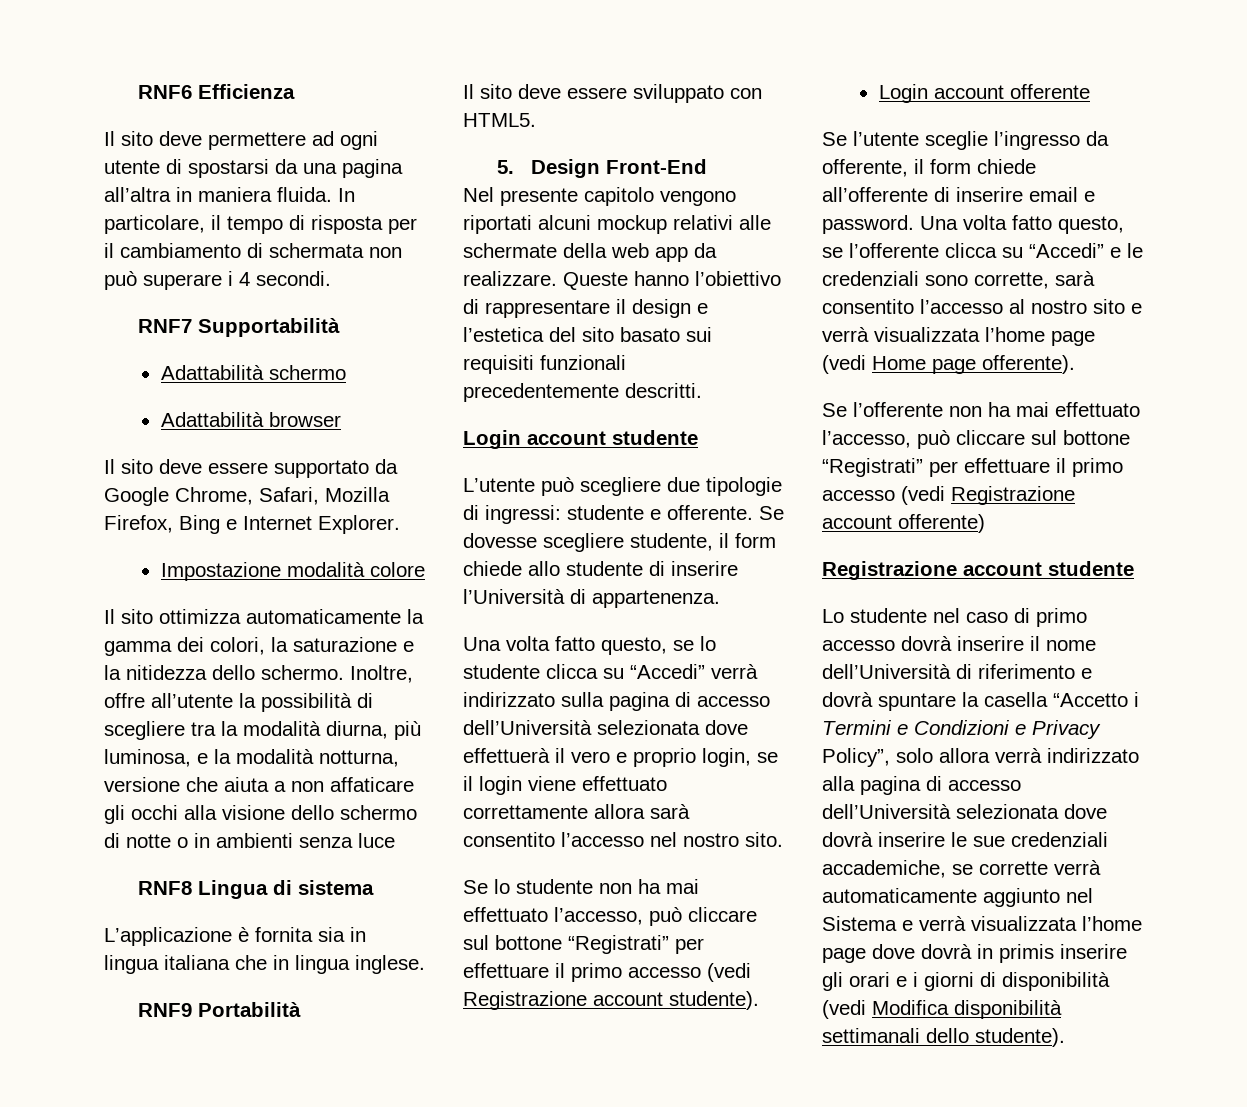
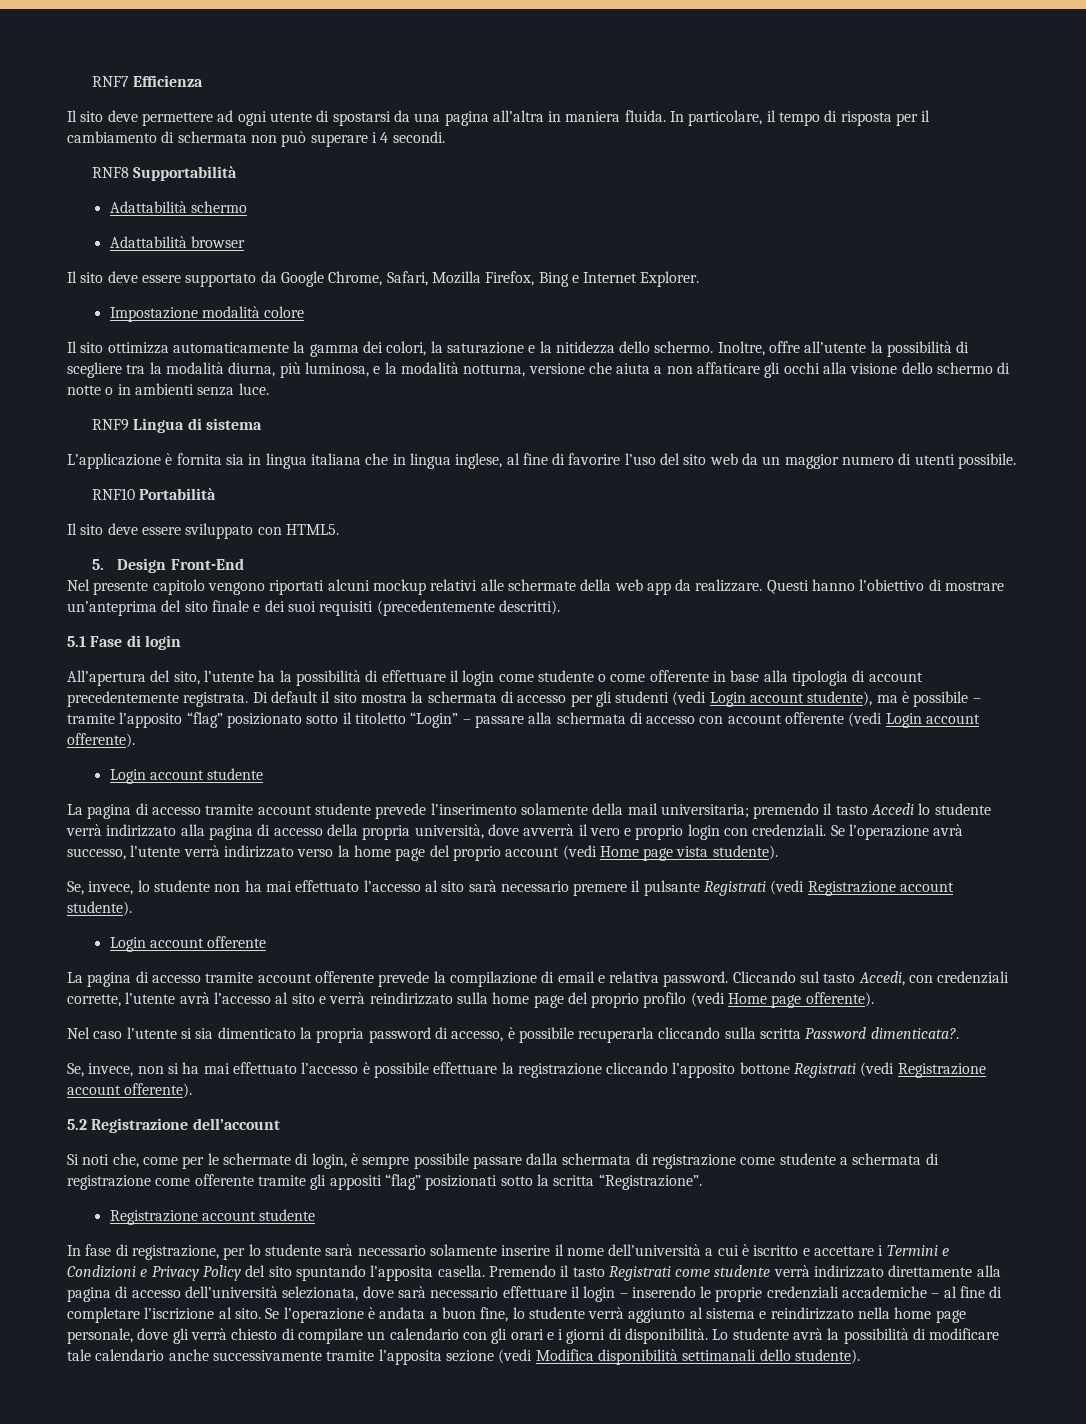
- RNF6 Efficienza
+ RNF7 Efficienza
- RNF7 Supportabilità
+ RNF8 Supportabilità
- Inoltre, offre all’utente la possibilità di scegliere tra la modalità diurna, più luminosa, e la modalità notturna, versione che aiuta a non affaticare gli occhi alla visione dello schermo di notte o in ambienti senza luce
- RNF8 Lingua di sistema
+ Inoltre, offre all’utente la possibilità di scegliere tra la modalità diurna, più luminosa, e la modalità notturna, versione che aiuta a non affaticare gli occhi alla visione dello schermo di notte o in ambienti senza luce.
+ RNF9 Lingua di sistema
- L’applicazione è fornita sia in lingua italiana che in lingua inglese.
- RNF9 Portabilità
+ L’applicazione è fornita sia in lingua italiana che in lingua inglese, al fine di favorire l’uso del sito web da un maggior numero di utenti possibile.
+ RNF10 Portabilità
- Queste hanno l’obiettivo di rappresentare il design e l’estetica del sito basato sui requisiti funzionali precedentemente descritti.
+ Questi hanno l’obiettivo di mostrare un’anteprima del sito finale e dei suoi requisiti (precedentemente descritti).
+ 5.1 Fase di login
+ All’apertura del sito, l’utente ha la possibilità di effettuare il login come studente o come offerente in base alla tipologia di account precedentemente registrata. Di default il sito mostra la schermata di accesso per gli studenti (vedi Login account studente), ma è possibile – tramite l’apposito “flag” posizionato sotto il titoletto “Login” – passare alla schermata di accesso con account offerente (vedi Login account offerente).
  Login account studente
- L’utente può scegliere due tipologie di ingressi: studente e offerente. Se dovesse scegliere studente, il form chiede allo studente di inserire l’Università di appartenenza.
- Una volta fatto questo, se lo studente clicca su “Accedi” verrà indirizzato sulla pagina di accesso dell’Università selezionata dove effettuerà il vero e proprio login, se il login viene effettuato correttamente allora sarà consentito l’accesso nel nostro sito.
- Se lo studente non ha mai effettuato l’accesso, può cliccare sul bottone “Registrati” per effettuare il primo accesso (vedi Registrazione account studente).
+ La pagina di accesso tramite account studente prevede l’inserimento solamente della mail universitaria; premendo il tasto Accedi lo studente verrà indirizzato alla pagina di accesso della propria università, dove avverrà il vero e proprio login con credenziali. Se l’operazione avrà successo, l’utente verrà indirizzato verso la home page del proprio account (vedi Home page vista studente).
+ Se, invece, lo studente non ha mai effettuato l’accesso al sito sarà necessario premere il pulsante Registrati (vedi Registrazione account studente).
- Se l’utente sceglie l’ingresso da offerente, il form chiede all’offerente di inserire email e password. Una volta fatto questo, se l’offerente clicca su “Accedi” e le credenziali sono corrette, sarà consentito l’accesso al nostro sito e verrà visualizzata l’home page (vedi Home page offerente).
- Se l’offerente non ha mai effettuato l’accesso, può cliccare sul bottone “Registrati” per effettuare il primo accesso (vedi Registrazione account offerente)
+ La pagina di accesso tramite account offerente prevede la compilazione di email e relativa password. Cliccando sul tasto Accedi, con credenziali corrette, l’utente avrà l’accesso al sito e verrà reindirizzato sulla home page del proprio profilo (vedi Home page offerente).
+ Nel caso l’utente si sia dimenticato la propria password di accesso, è possibile recuperarla cliccando sulla scritta Password dimenticata?.
+ Se, invece, non si ha mai effettuato l’accesso è possibile effettuare la registrazione cliccando l’apposito bottone Registrati (vedi Registrazione account offerente).
+ 5.2 Registrazione dell’account
+ Si noti che, come per le schermate di login, è sempre possibile passare dalla schermata di registrazione come studente a schermata di registrazione come offerente tramite gli appositi “flag” posizionati sotto la scritta “Registrazione”.
  Registrazione account studente
- Lo studente nel caso di primo accesso dovrà inserire il nome dell’Università di riferimento e dovrà spuntare la casella “Accetto i Termini e Condizioni e Privacy Policy”, solo allora verrà indirizzato alla pagina di accesso dell’Università selezionata dove dovrà inserire le sue credenziali accademiche, se corrette verrà automaticamente aggiunto nel Sistema e verrà visualizzata l’home page dove dovrà in primis inserire gli orari e i giorni di disponibilità (vedi Modifica disponibilità settimanali dello studente).
+ In fase di registrazione, per lo studente sarà necessario solamente inserire il nome dell’università a cui è iscritto e accettare i Termini e Condizioni e Privacy Policy del sito spuntando l’apposita casella. Premendo il tasto Registrati come studente verrà indirizzato direttamente alla pagina di accesso dell’università selezionata, dove sarà necessario effettuare il login – inserendo le proprie credenziali accademiche – al fine di completare l’iscrizione al sito. Se l’operazione è andata a buon fine, lo studente verrà aggiunto al sistema e reindirizzato nella home page personale, dove gli verrà chiesto di compilare un calendario con gli orari e i giorni di disponibilità. Lo studente avrà la possibilità di modificare tale calendario anche successivamente tramite l’apposita sezione (vedi Modifica disponibilità settimanali dello studente).

